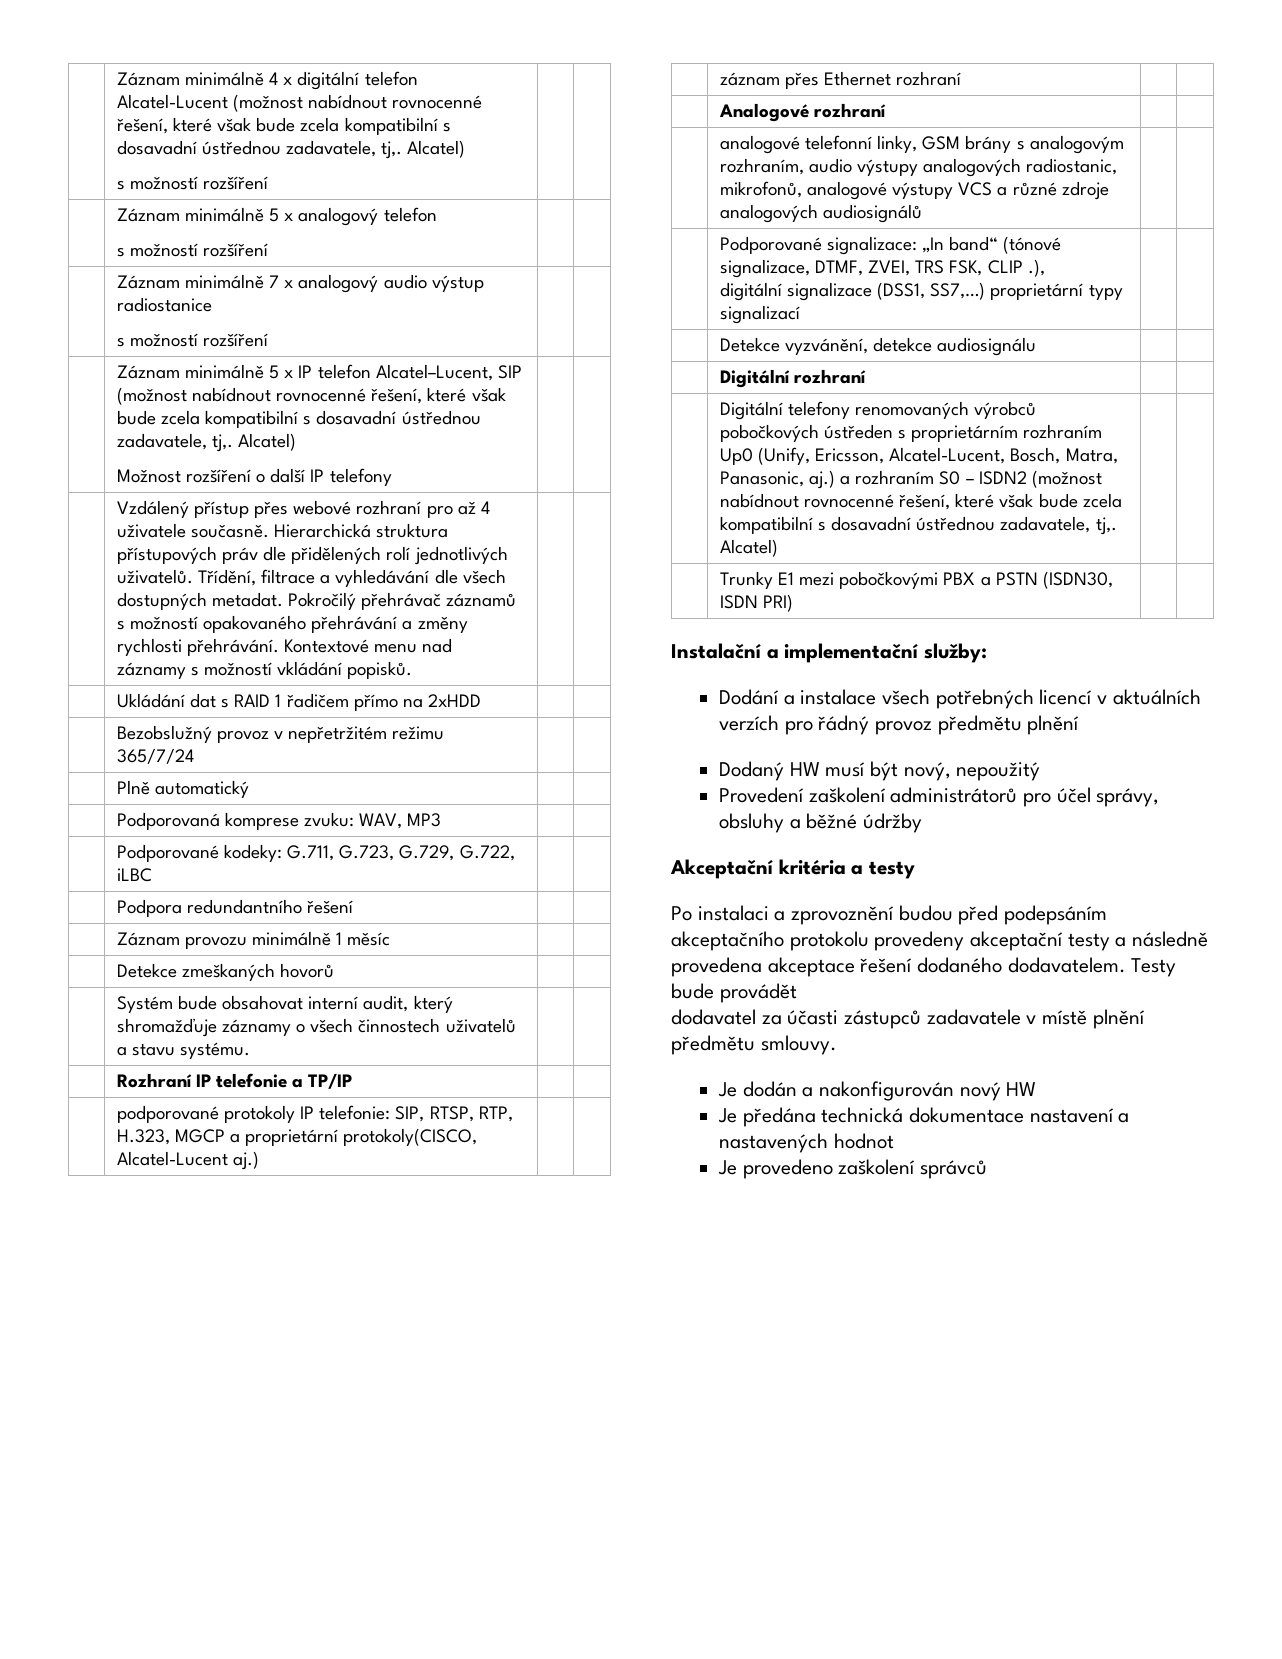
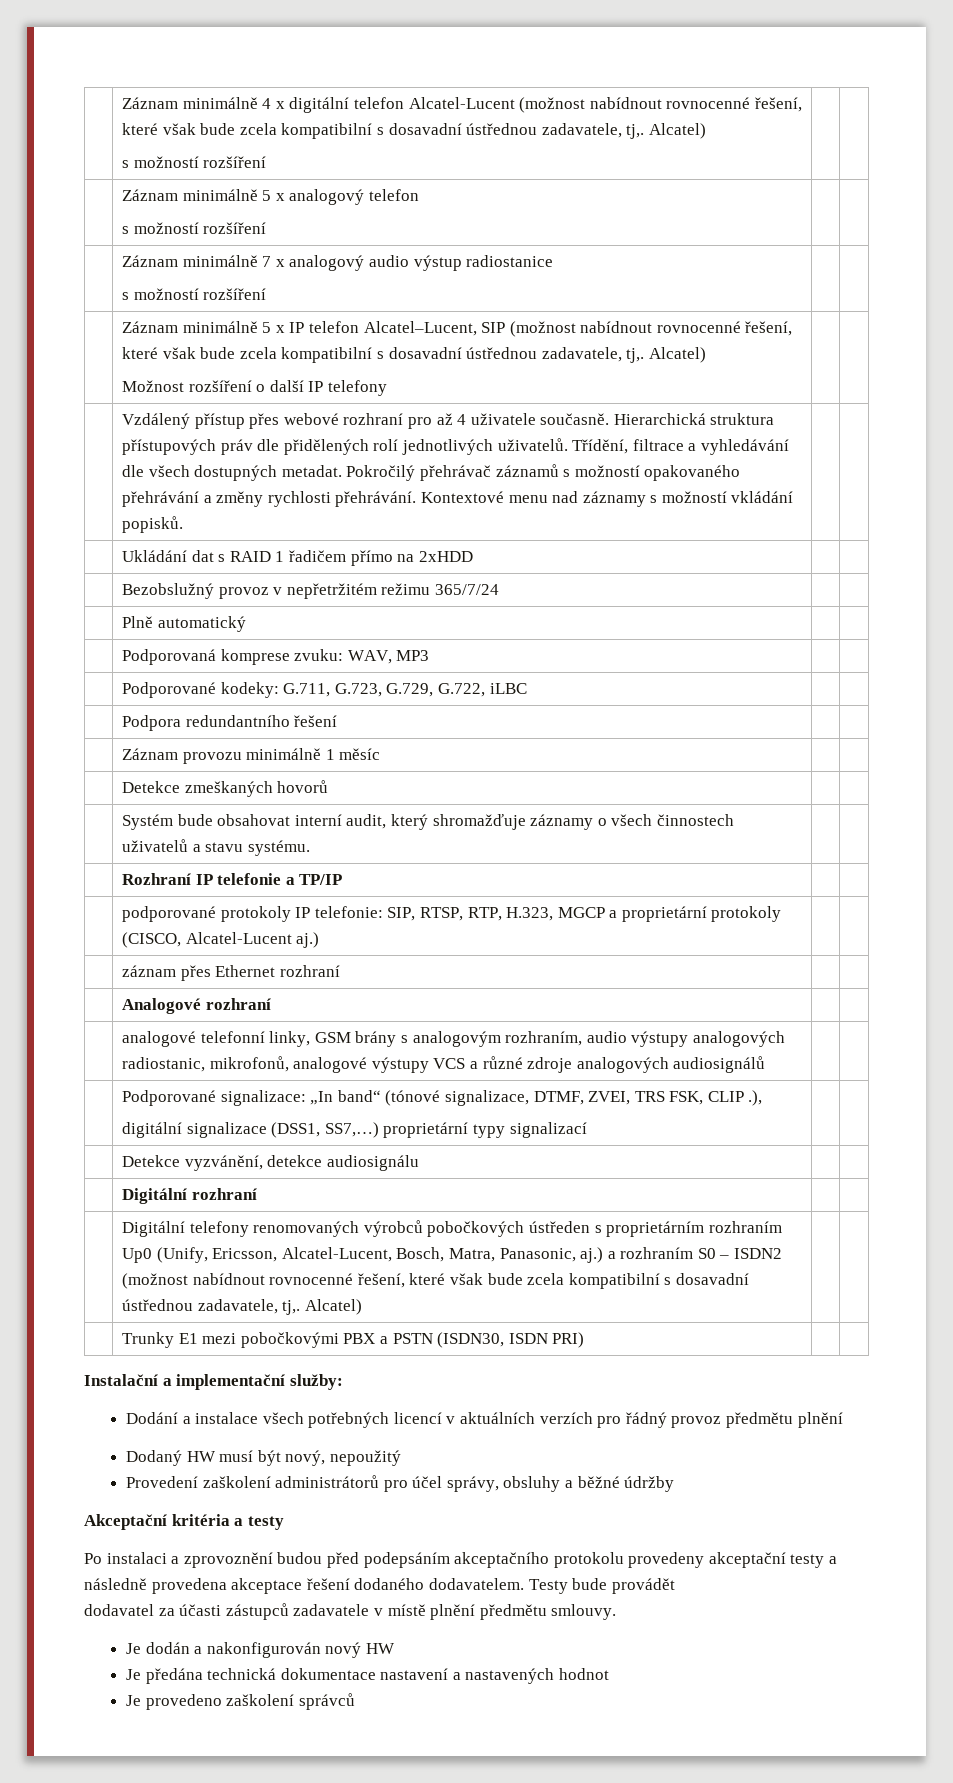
- | podporované protokoly IP telefonie: SIP, RTSP, RTP, H.323, MGCP a proprietární protokoly(CISCO, Alcatel-Lucent aj.) | |
+ | podporované protokoly IP telefonie: SIP, RTSP, RTP, H.323, MGCP a proprietární protokoly (CISCO, Alcatel-Lucent aj.) | |

